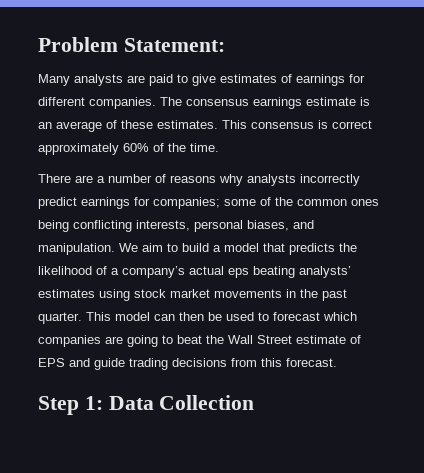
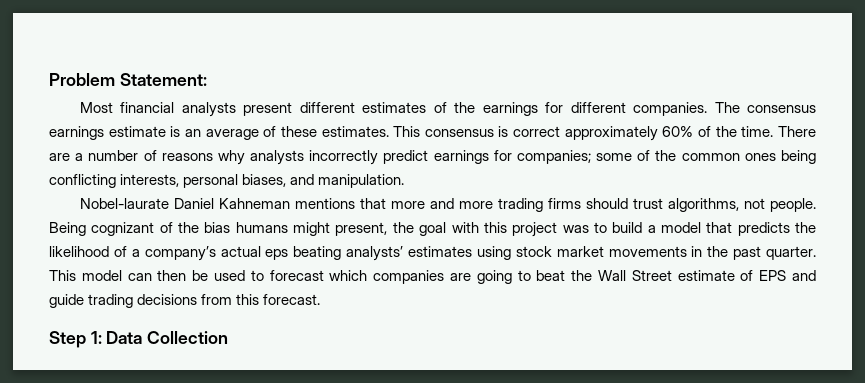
- Many analysts are paid to give estimates of earnings for different companies.
+ Most financial analysts present different estimates of the earnings for different companies.
- This consensus is correct approximately 60% of the time.
- There are a number of reasons why analysts incorrectly predict earnings for companies; some of the common ones being conflicting interests, personal biases, and manipulation. We aim to build a model that predicts the likelihood of a company’s actual eps beating analysts’ estimates using stock market movements in the past quarter.
+ This consensus is correct approximately 60% of the time. There are a number of reasons why analysts incorrectly predict earnings for companies; some of the common ones being conflicting interests, personal biases, and manipulation.
+ Nobel-laurate Daniel Kahneman mentions that more and more trading firms should trust algorithms, not people. Being cognizant of the bias humans might present, the goal with this project was to build a model that predicts the likelihood of a company’s actual eps beating analysts’ estimates using stock market movements in the past quarter.

